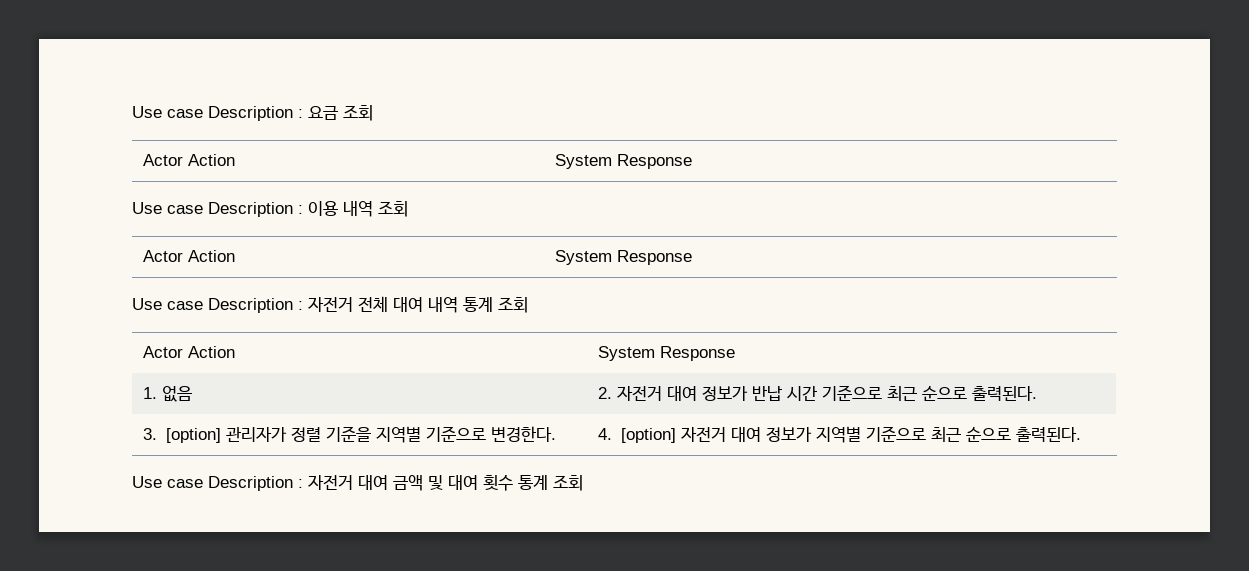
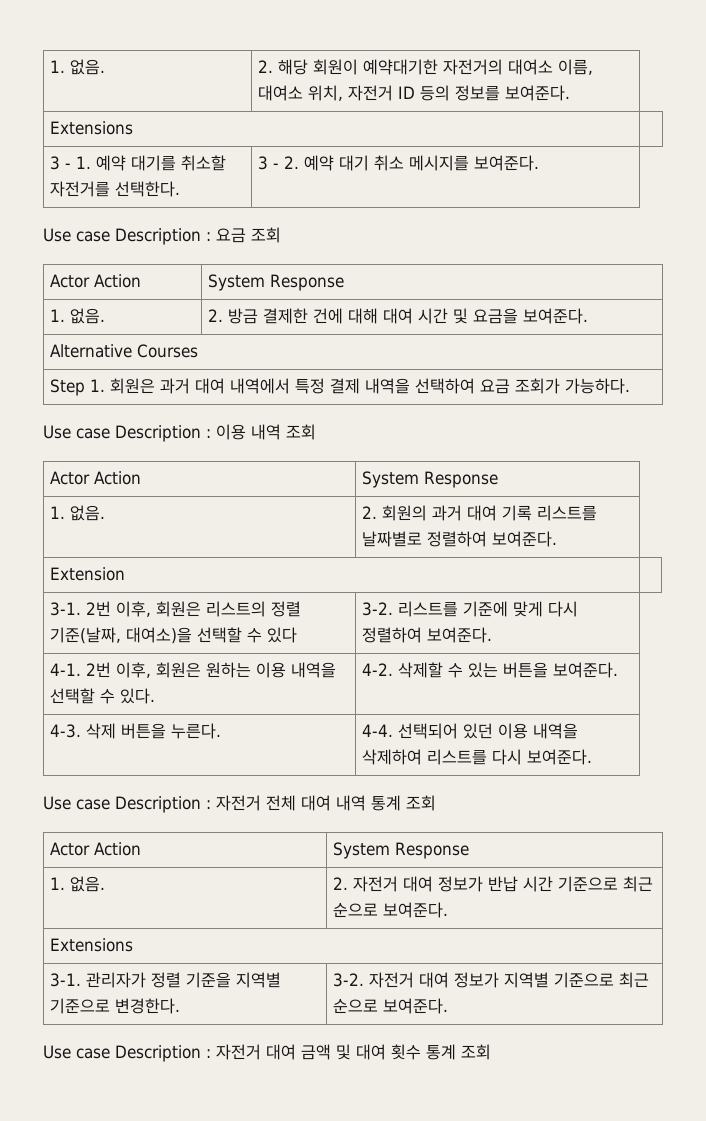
+ 1. 없음. | 2. 해당 회원이 예약대기한 자전거의 대여소 이름, 대여소 위치, 자전거 ID 등의 정보를 보여준다.
+ Extensions |
+ 3 - 1. 예약 대기를 취소할 자전거를 선택한다. | 3 - 2. 예약 대기 취소 메시지를 보여준다.
+ 1. 없음. | 2. 방금 결제한 건에 대해 대여 시간 및 요금을 보여준다.
+ Alternative Courses
+ Step 1. 회원은 과거 대여 내역에서 특정 결제 내역을 선택하여 요금 조회가 가능하다.
+ 1. 없음. | 2. 회원의 과거 대여 기록 리스트를 날짜별로 정렬하여 보여준다.
+ Extension |
+ 3-1. 2번 이후, 회원은 리스트의 정렬 기준(날짜, 대여소)을 선택할 수 있다 | 3-2. 리스트를 기준에 맞게 다시 정렬하여 보여준다.
+ 4-1. 2번 이후, 회원은 원하는 이용 내역을 선택할 수 있다. | 4-2. 삭제할 수 있는 버튼을 보여준다.
+ 4-3. 삭제 버튼을 누른다. | 4-4. 선택되어 있던 이용 내역을 삭제하여 리스트를 다시 보여준다.
- 1. 없음 | 2. 자전거 대여 정보가 반납 시간 기준으로 최근 순으로 출력된다.
- 3. [option] 관리자가 정렬 기준을 지역별 기준으로 변경한다. | 4. [option] 자전거 대여 정보가 지역별 기준으로 최근 순으로 출력된다.
+ 1. 없음. | 2. 자전거 대여 정보가 반납 시간 기준으로 최근 순으로 보여준다.
+ Extensions
+ 3-1. 관리자가 정렬 기준을 지역별 기준으로 변경한다. | 3-2. 자전거 대여 정보가 지역별 기준으로 최근 순으로 보여준다.

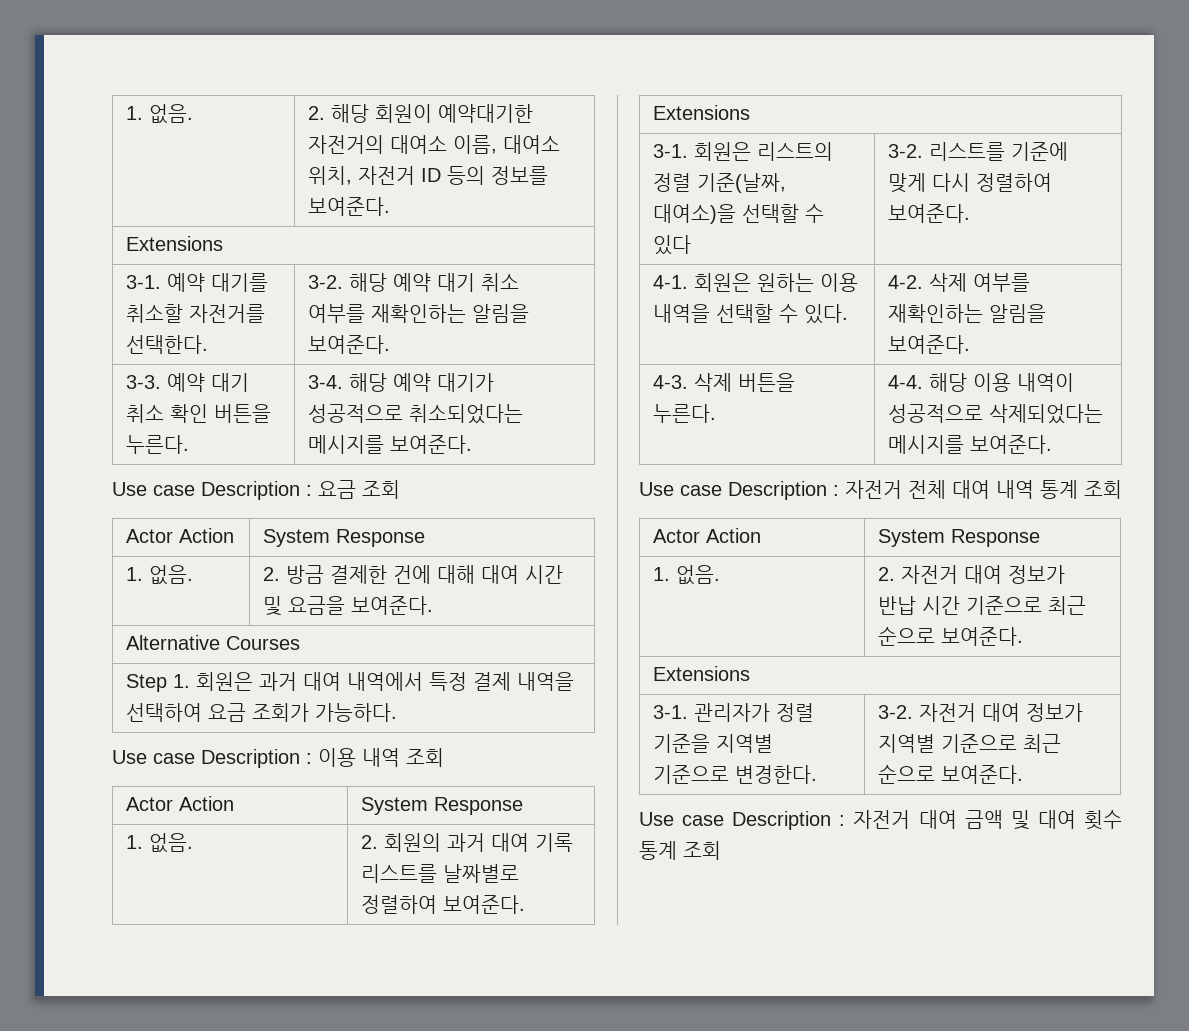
  1. 없음. | 2. 해당 회원이 예약대기한 자전거의 대여소 이름, 대여소 위치, 자전거 ID 등의 정보를 보여준다.
- Extensions |
- 3 - 1. 예약 대기를 취소할 자전거를 선택한다. | 3 - 2. 예약 대기 취소 메시지를 보여준다.
+ Extensions
+ 3-1. 예약 대기를 취소할 자전거를 선택한다. | 3-2. 해당 예약 대기 취소 여부를 재확인하는 알림을 보여준다.
+ 3-3. 예약 대기 취소 확인 버튼을 누른다. | 3-4. 해당 예약 대기가 성공적으로 취소되었다는 메시지를 보여준다.
  1. 없음. | 2. 회원의 과거 대여 기록 리스트를 날짜별로 정렬하여 보여준다.
- Extension |
- 3-1. 2번 이후, 회원은 리스트의 정렬 기준(날짜, 대여소)을 선택할 수 있다 | 3-2. 리스트를 기준에 맞게 다시 정렬하여 보여준다.
+ Extensions
+ 3-1. 회원은 리스트의 정렬 기준(날짜, 대여소)을 선택할 수 있다 | 3-2. 리스트를 기준에 맞게 다시 정렬하여 보여준다.
- 4-1. 2번 이후, 회원은 원하는 이용 내역을 선택할 수 있다. | 4-2. 삭제할 수 있는 버튼을 보여준다.
+ 4-1. 회원은 원하는 이용 내역을 선택할 수 있다. | 4-2. 삭제 여부를 재확인하는 알림을 보여준다.
- 4-3. 삭제 버튼을 누른다. | 4-4. 선택되어 있던 이용 내역을 삭제하여 리스트를 다시 보여준다.
+ 4-3. 삭제 버튼을 누른다. | 4-4. 해당 이용 내역이 성공적으로 삭제되었다는 메시지를 보여준다.

